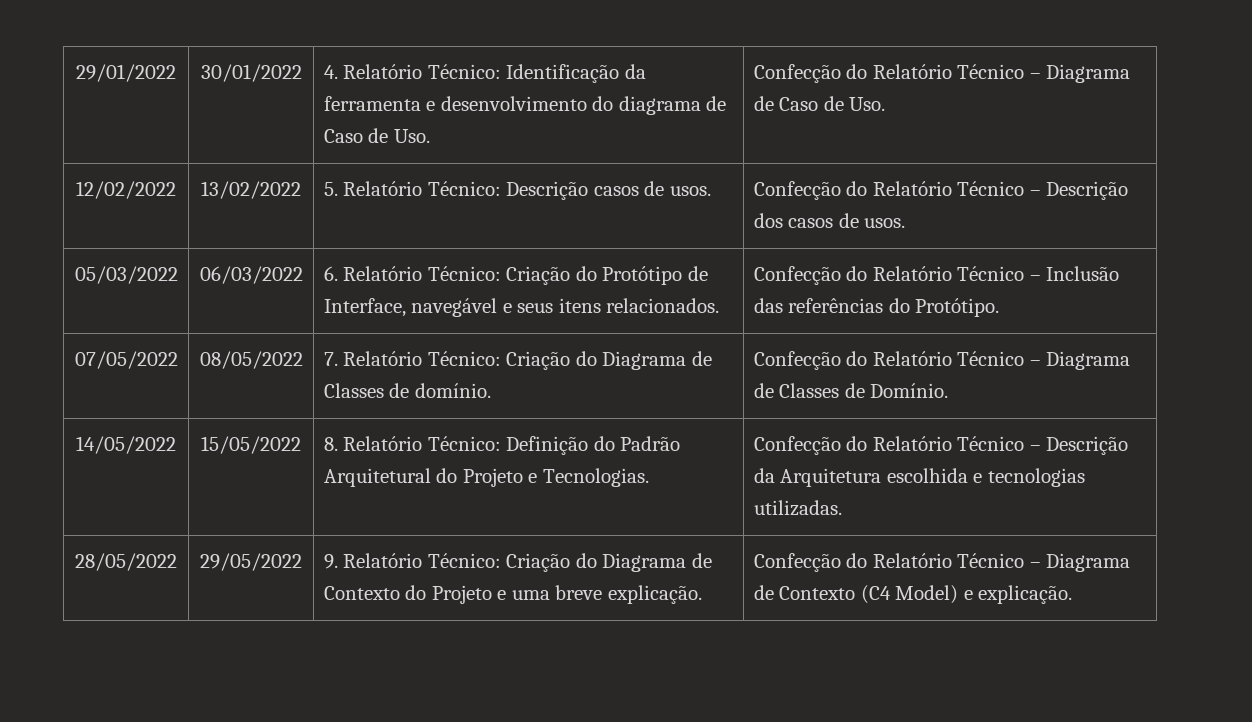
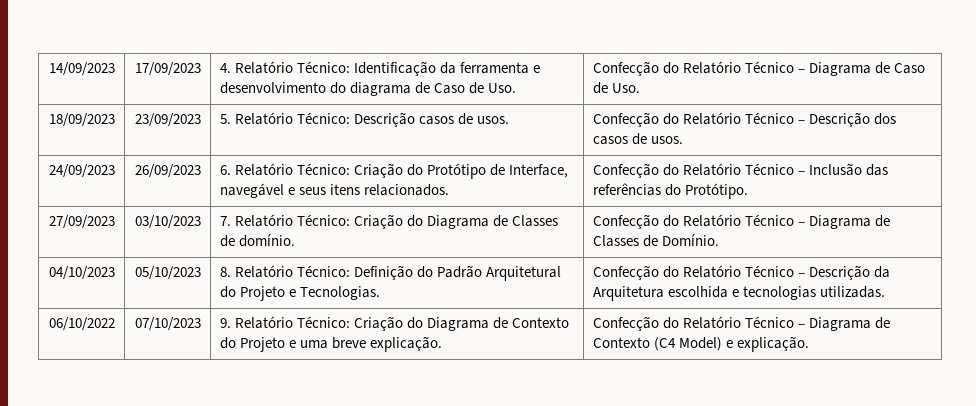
- 29/01/2022 | 30/01/2022 | 4. Relatório Técnico: Identificação da ferramenta e desenvolvimento do diagrama de Caso de Uso. | Confecção do Relatório Técnico – Diagrama de Caso de Uso.
+ 14/09/2023 | 17/09/2023 | 4. Relatório Técnico: Identificação da ferramenta e desenvolvimento do diagrama de Caso de Uso. | Confecção do Relatório Técnico – Diagrama de Caso de Uso.
- 12/02/2022 | 13/02/2022 | 5. Relatório Técnico: Descrição casos de usos. | Confecção do Relatório Técnico – Descrição dos casos de usos.
+ 18/09/2023 | 23/09/2023 | 5. Relatório Técnico: Descrição casos de usos. | Confecção do Relatório Técnico – Descrição dos casos de usos.
- 05/03/2022 | 06/03/2022 | 6. Relatório Técnico: Criação do Protótipo de Interface, navegável e seus itens relacionados. | Confecção do Relatório Técnico – Inclusão das referências do Protótipo.
+ 24/09/2023 | 26/09/2023 | 6. Relatório Técnico: Criação do Protótipo de Interface, navegável e seus itens relacionados. | Confecção do Relatório Técnico – Inclusão das referências do Protótipo.
- 07/05/2022 | 08/05/2022 | 7. Relatório Técnico: Criação do Diagrama de Classes de domínio. | Confecção do Relatório Técnico – Diagrama de Classes de Domínio.
+ 27/09/2023 | 03/10/2023 | 7. Relatório Técnico: Criação do Diagrama de Classes de domínio. | Confecção do Relatório Técnico – Diagrama de Classes de Domínio.
- 14/05/2022 | 15/05/2022 | 8. Relatório Técnico: Definição do Padrão Arquitetural do Projeto e Tecnologias. | Confecção do Relatório Técnico – Descrição da Arquitetura escolhida e tecnologias utilizadas.
+ 04/10/2023 | 05/10/2023 | 8. Relatório Técnico: Definição do Padrão Arquitetural do Projeto e Tecnologias. | Confecção do Relatório Técnico – Descrição da Arquitetura escolhida e tecnologias utilizadas.
- 28/05/2022 | 29/05/2022 | 9. Relatório Técnico: Criação do Diagrama de Contexto do Projeto e uma breve explicação. | Confecção do Relatório Técnico – Diagrama de Contexto (C4 Model) e explicação.
+ 06/10/2022 | 07/10/2023 | 9. Relatório Técnico: Criação do Diagrama de Contexto do Projeto e uma breve explicação. | Confecção do Relatório Técnico – Diagrama de Contexto (C4 Model) e explicação.

